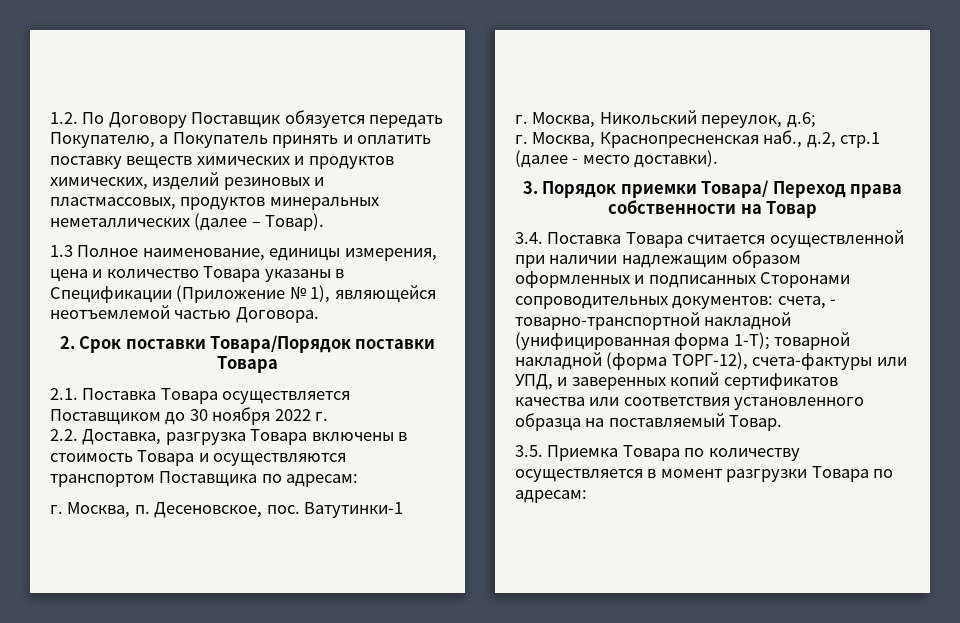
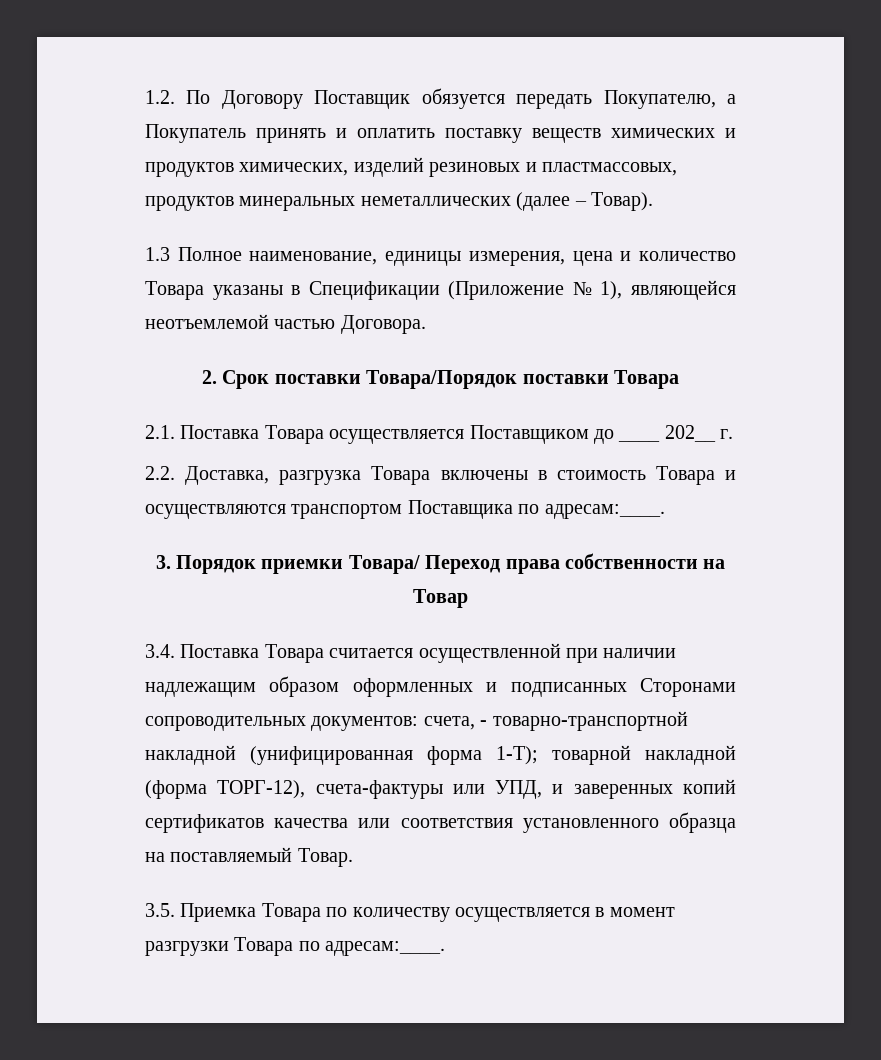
- 2.1. Поставка Товара осуществляется Поставщиком до 30 ноября 2022 г.
+ 2.1. Поставка Товара осуществляется Поставщиком до ____ 202__ г.
- 2.2. Доставка, разгрузка Товара включены в стоимость Товара и осуществляются транспортом Поставщика по адресам:
- г. Москва, п. Десеновское, пос. Ватутинки-1
- г. Москва, Никольский переулок, д.6;
- г. Москва, Краснопресненская наб., д.2, стр.1 (далее - место доставки).
+ 2.2. Доставка, разгрузка Товара включены в стоимость Товара и осуществляются транспортом Поставщика по адресам:____.
- 3.5. Приемка Товара по количеству осуществляется в момент разгрузки Товара по адресам:
+ 3.5. Приемка Товара по количеству осуществляется в момент разгрузки Товара по адресам:____.

